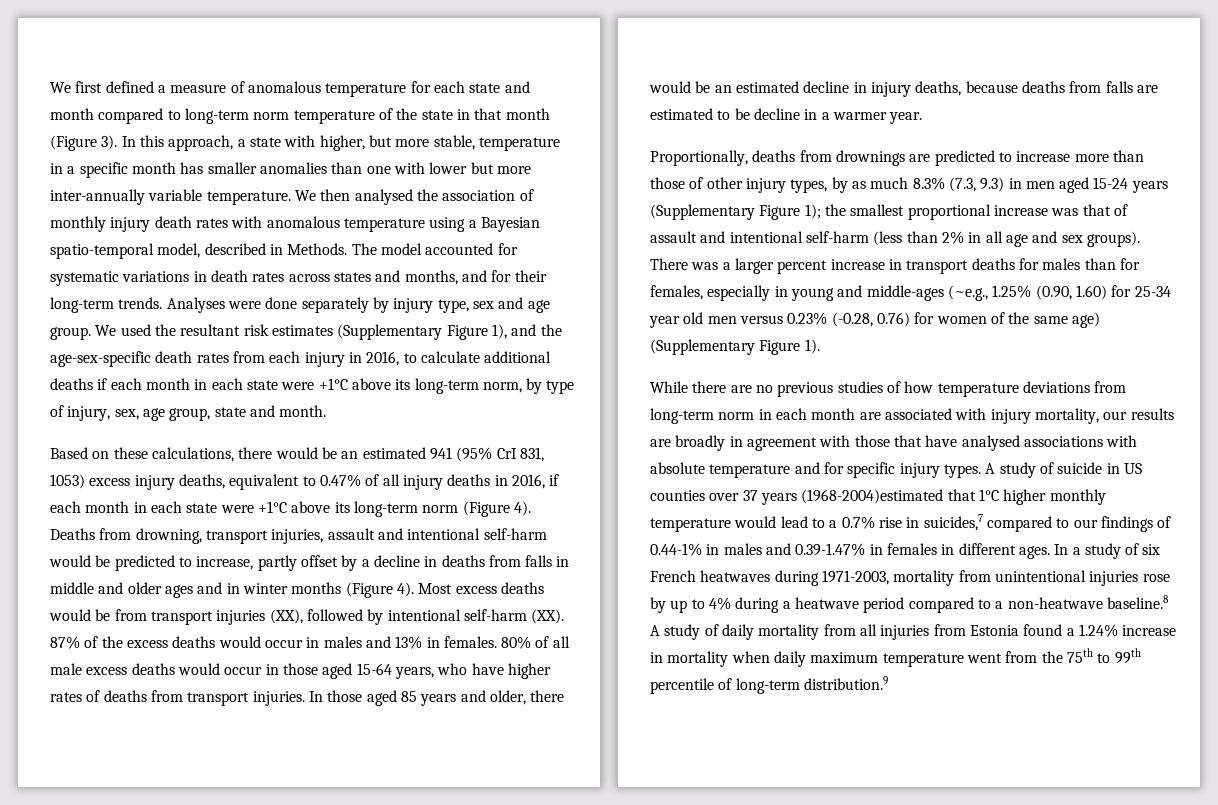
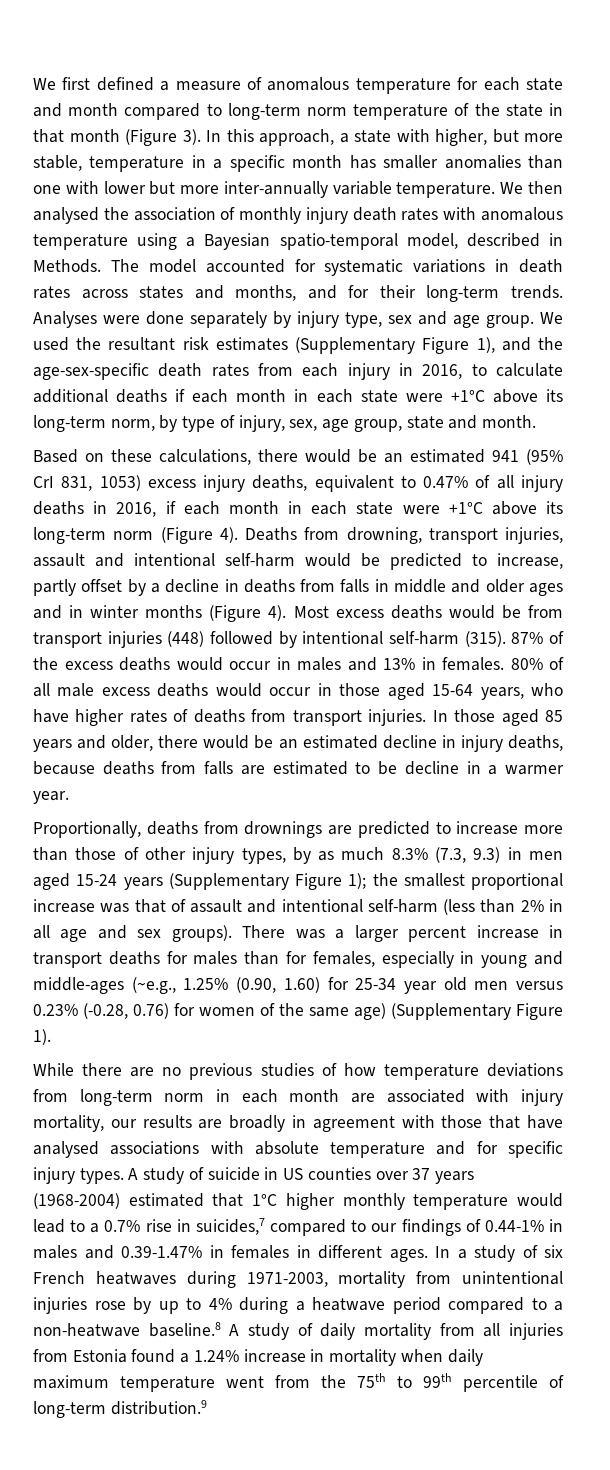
- Most excess deaths would be from transport injuries (XX), followed by intentional self-harm (XX). 87% of the excess deaths would occur in males and 13% in females.
+ Most excess deaths would be from transport injuries (448) followed by intentional self-harm (315). 87% of the excess deaths would occur in males and 13% in females.
- A study of suicide in US counties over 37 years (1968-2004)estimated that 1°C higher monthly temperature would lead to a 0.7% rise in suicides,7 compared to our findings of 0.44-1% in males and 0.39-1.47% in females in different ages.
+ A study of suicide in US counties over 37 years (1968-2004) estimated that 1°C higher monthly temperature would lead to a 0.7% rise in suicides,7 compared to our findings of 0.44-1% in males and 0.39-1.47% in females in different ages.

